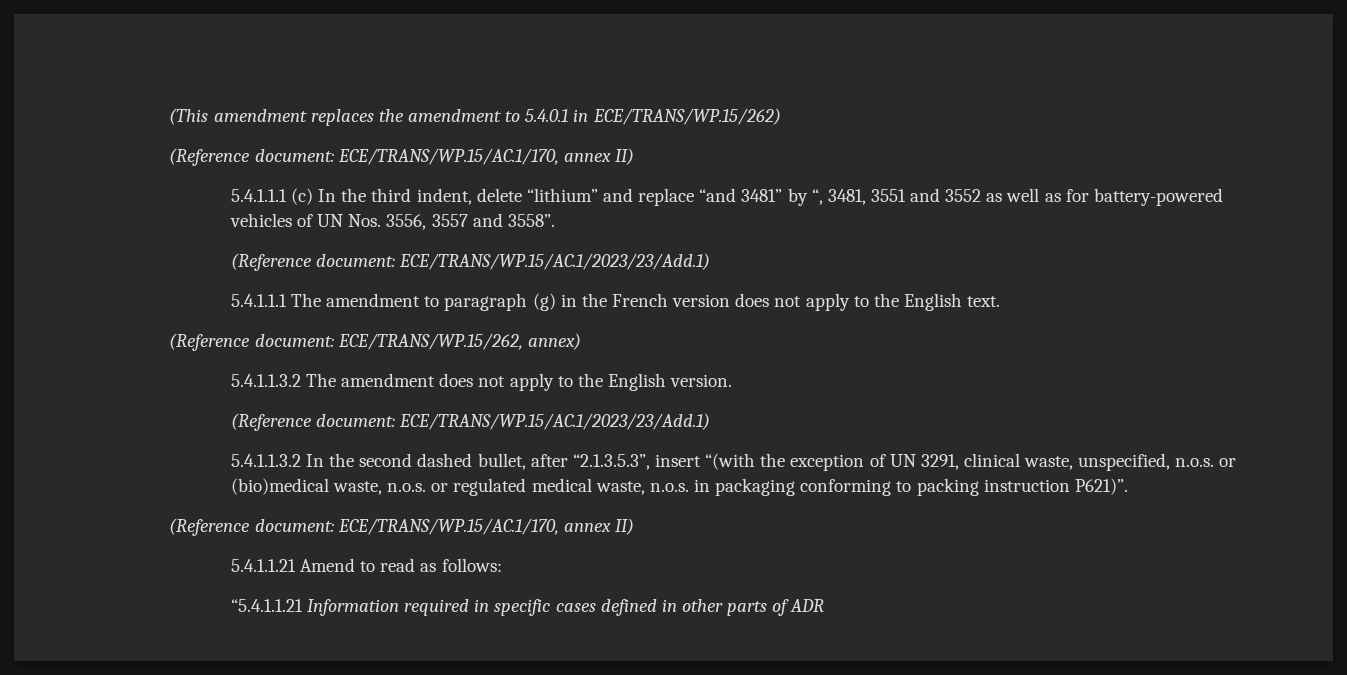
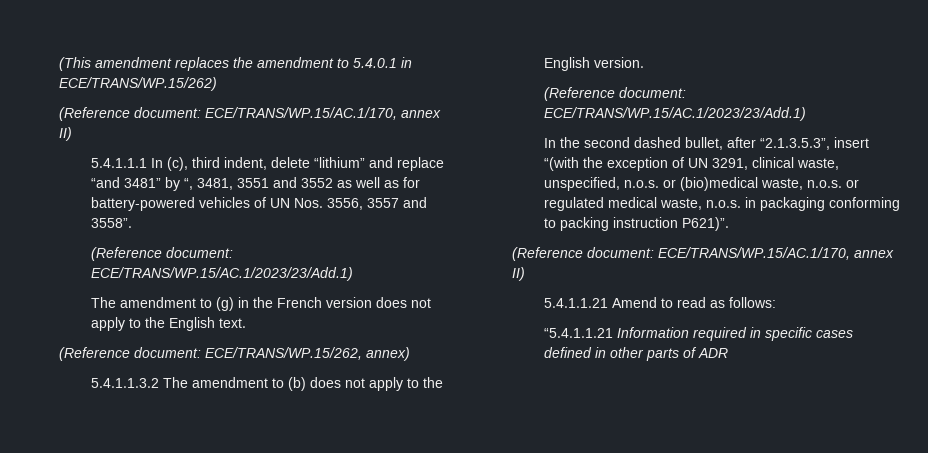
- 5.4.1.1.1 (c) In the third indent, delete “lithium” and replace “and 3481” by “, 3481, 3551 and 3552 as well as for battery-powered vehicles of UN Nos. 3556, 3557 and 3558”.
+ 5.4.1.1.1 In (c), third indent, delete “lithium” and replace “and 3481” by “, 3481, 3551 and 3552 as well as for battery-powered vehicles of UN Nos. 3556, 3557 and 3558”.
- 5.4.1.1.1 The amendment to paragraph (g) in the French version does not apply to the English text.
+ The amendment to (g) in the French version does not apply to the English text.
- 5.4.1.1.3.2 The amendment does not apply to the English version.
+ 5.4.1.1.3.2 The amendment to (b) does not apply to the English version.
- 5.4.1.1.3.2 In the second dashed bullet, after “2.1.3.5.3”, insert “(with the exception of UN 3291, clinical waste, unspecified, n.o.s. or (bio)medical waste, n.o.s. or regulated medical waste, n.o.s. in packaging conforming to packing instruction P621)”.
+ In the second dashed bullet, after “2.1.3.5.3”, insert “(with the exception of UN 3291, clinical waste, unspecified, n.o.s. or (bio)medical waste, n.o.s. or regulated medical waste, n.o.s. in packaging conforming to packing instruction P621)”.

